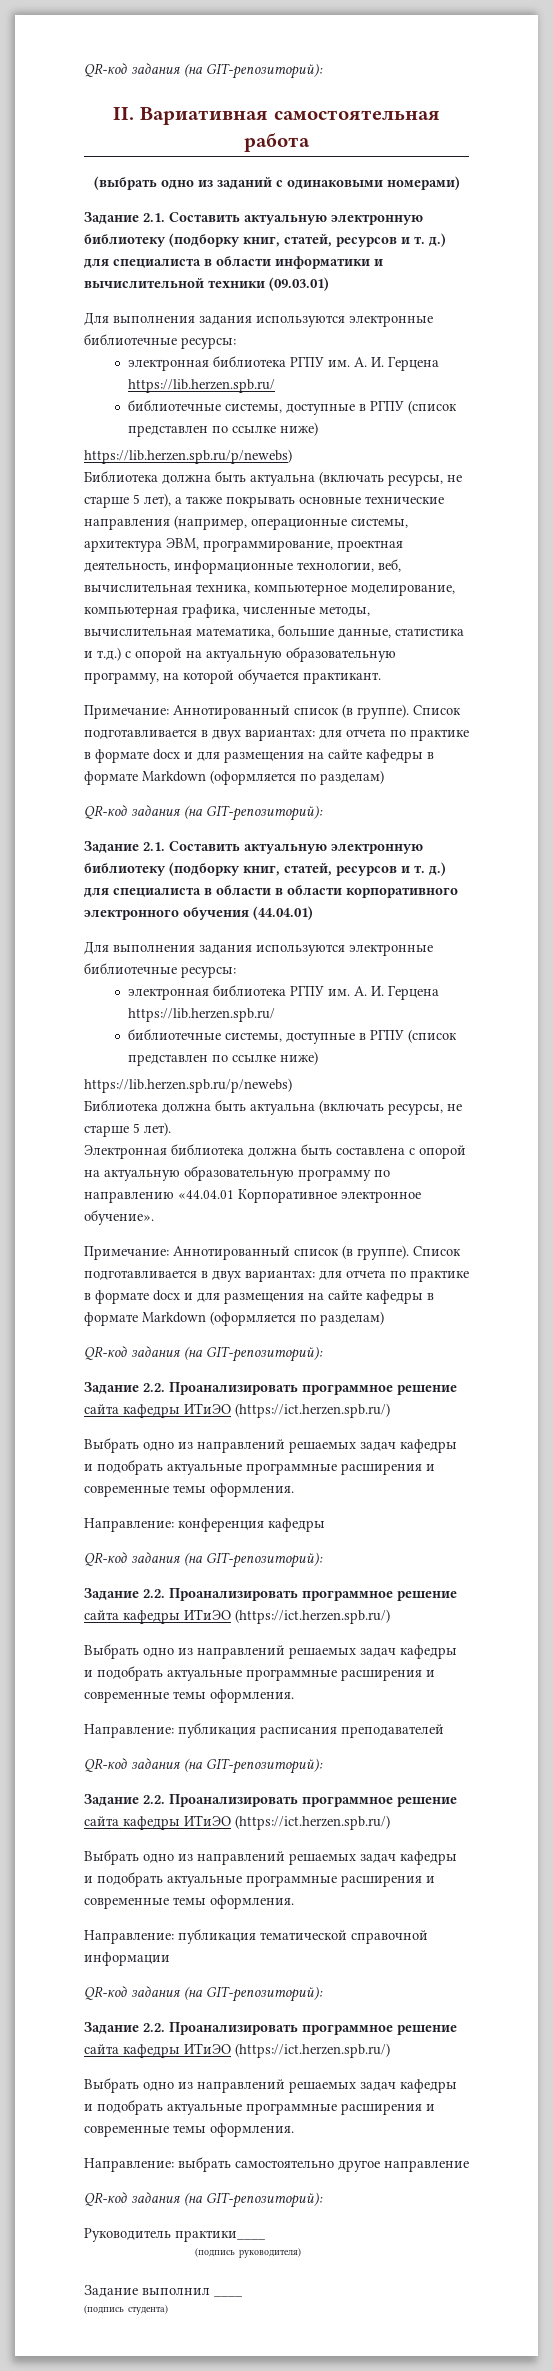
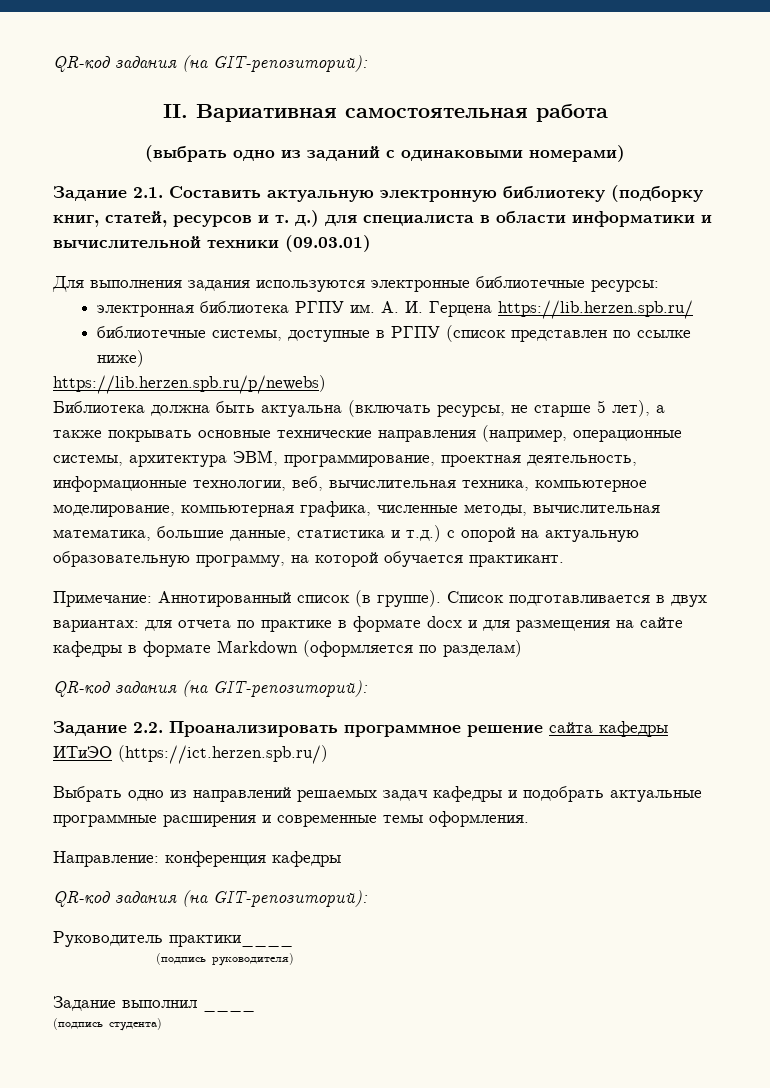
- Задание 2.1. Составить актуальную электронную библиотеку (подборку книг, статей, ресурсов и т. д.) для специалиста в области в области корпоративного электронного обучения (44.04.01)
- Для выполнения задания используются электронные библиотечные ресурсы:
- электронная библиотека РГПУ им. А. И. Герцена https://lib.herzen.spb.ru/
- библиотечные системы, доступные в РГПУ (список представлен по ссылке ниже)
- https://lib.herzen.spb.ru/p/newebs)
- Библиотека должна быть актуальна (включать ресурсы, не старше 5 лет).
- Электронная библиотека должна быть составлена с опорой на актуальную образовательную программу по направлению «44.04.01 Корпоративное электронное обучение».
- Примечание: Аннотированный список (в группе). Список подготавливается в двух вариантах: для отчета по практике в формате docx и для размещения на сайте кафедры в формате Markdown (оформляется по разделам)
- QR-код задания (на GIT-репозиторий):
  Направление: конференция кафедры
- QR-код задания (на GIT-репозиторий):
- Задание 2.2. Проанализировать программное решение сайта кафедры ИТиЭО (https://ict.herzen.spb.ru/)
- Выбрать одно из направлений решаемых задач кафедры и подобрать актуальные программные расширения и современные темы оформления.
- Направление: публикация расписания преподавателей
- QR-код задания (на GIT-репозиторий):
- Задание 2.2. Проанализировать программное решение сайта кафедры ИТиЭО (https://ict.herzen.spb.ru/)
- Выбрать одно из направлений решаемых задач кафедры и подобрать актуальные программные расширения и современные темы оформления.
- Направление: публикация тематической справочной информации
- QR-код задания (на GIT-репозиторий):
- Задание 2.2. Проанализировать программное решение сайта кафедры ИТиЭО (https://ict.herzen.spb.ru/)
- Выбрать одно из направлений решаемых задач кафедры и подобрать актуальные программные расширения и современные темы оформления.
- Направление: выбрать самостоятельно другое направление

